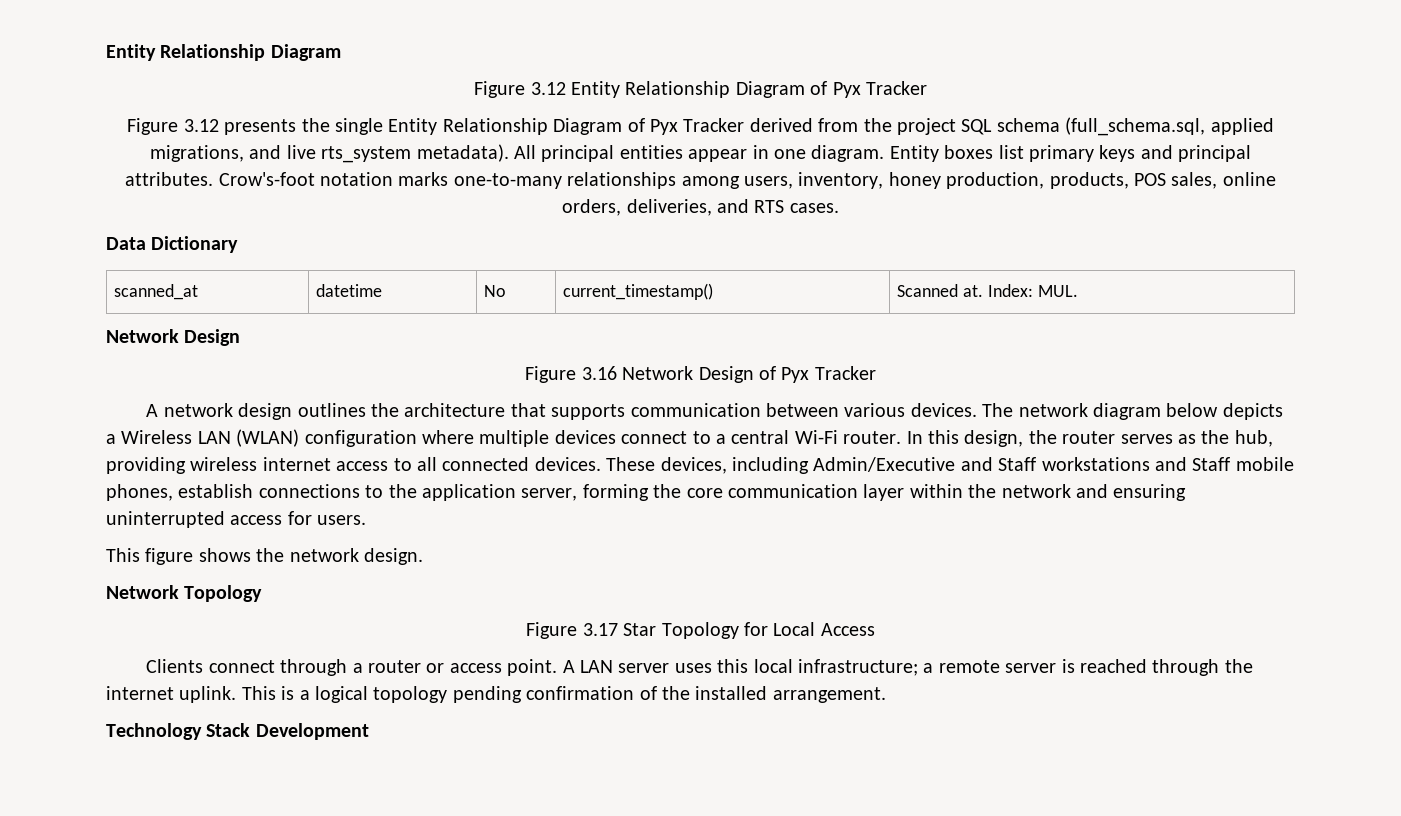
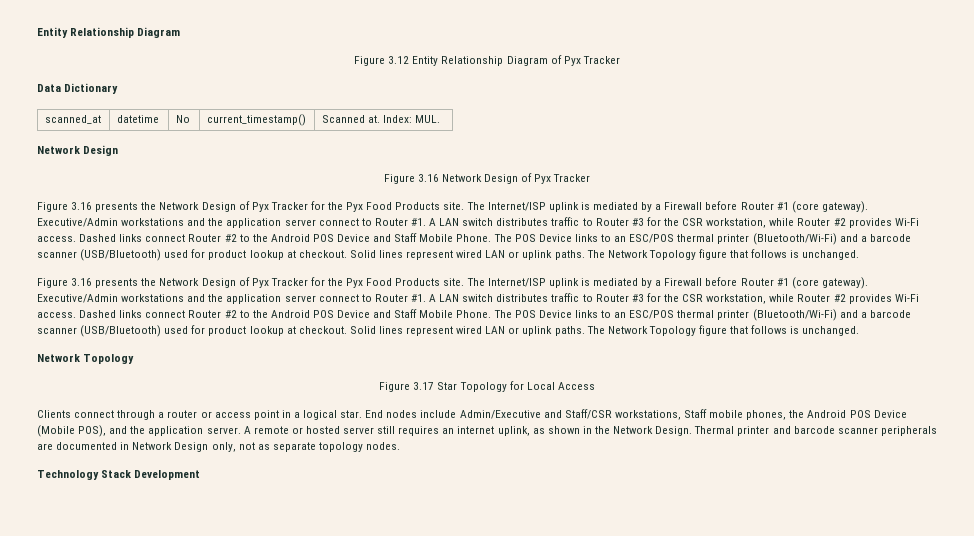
- Figure 3.12 presents the single Entity Relationship Diagram of Pyx Tracker derived from the project SQL schema (full_schema.sql, applied migrations, and live rts_system metadata). All principal entities appear in one diagram. Entity boxes list primary keys and principal attributes. Crow's-foot notation marks one-to-many relationships among users, inventory, honey production, products, POS sales, online orders, deliveries, and RTS cases.
  Figure 3.16 Network Design of Pyx Tracker
- A network design outlines the architecture that supports communication between various devices. The network diagram below depicts a Wireless LAN (WLAN) configuration where multiple devices connect to a central Wi-Fi router. In this design, the router serves as the hub, providing wireless internet access to all connected devices. These devices, including Admin/Executive and Staff workstations and Staff mobile phones, establish connections to the application server, forming the core communication layer within the network and ensuring uninterrupted access for users.
- This figure shows the network design.
+ Figure 3.16 presents the Network Design of Pyx Tracker for the Pyx Food Products site. The Internet/ISP uplink is mediated by a Firewall before Router #1 (core gateway). Executive/Admin workstations and the application server connect to Router #1. A LAN switch distributes traffic to Router #3 for the CSR workstation, while Router #2 provides Wi-Fi access. Dashed links connect Router #2 to the Android POS Device and Staff Mobile Phone. The POS Device links to an ESC/POS thermal printer (Bluetooth/Wi-Fi) and a barcode scanner (USB/Bluetooth) used for product lookup at checkout. Solid lines represent wired LAN or uplink paths. The Network Topology figure that follows is unchanged.
+ Figure 3.16 presents the Network Design of Pyx Tracker for the Pyx Food Products site. The Internet/ISP uplink is mediated by a Firewall before Router #1 (core gateway). Executive/Admin workstations and the application server connect to Router #1. A LAN switch distributes traffic to Router #3 for the CSR workstation, while Router #2 provides Wi-Fi access. Dashed links connect Router #2 to the Android POS Device and Staff Mobile Phone. The POS Device links to an ESC/POS thermal printer (Bluetooth/Wi-Fi) and a barcode scanner (USB/Bluetooth) used for product lookup at checkout. Solid lines represent wired LAN or uplink paths. The Network Topology figure that follows is unchanged.
- Clients connect through a router or access point. A LAN server uses this local infrastructure; a remote server is reached through the internet uplink. This is a logical topology pending confirmation of the installed arrangement.
+ Clients connect through a router or access point in a logical star. End nodes include Admin/Executive and Staff/CSR workstations, Staff mobile phones, the Android POS Device (Mobile POS), and the application server. A remote or hosted server still requires an internet uplink, as shown in the Network Design. Thermal printer and barcode scanner peripherals are documented in Network Design only, not as separate topology nodes.

